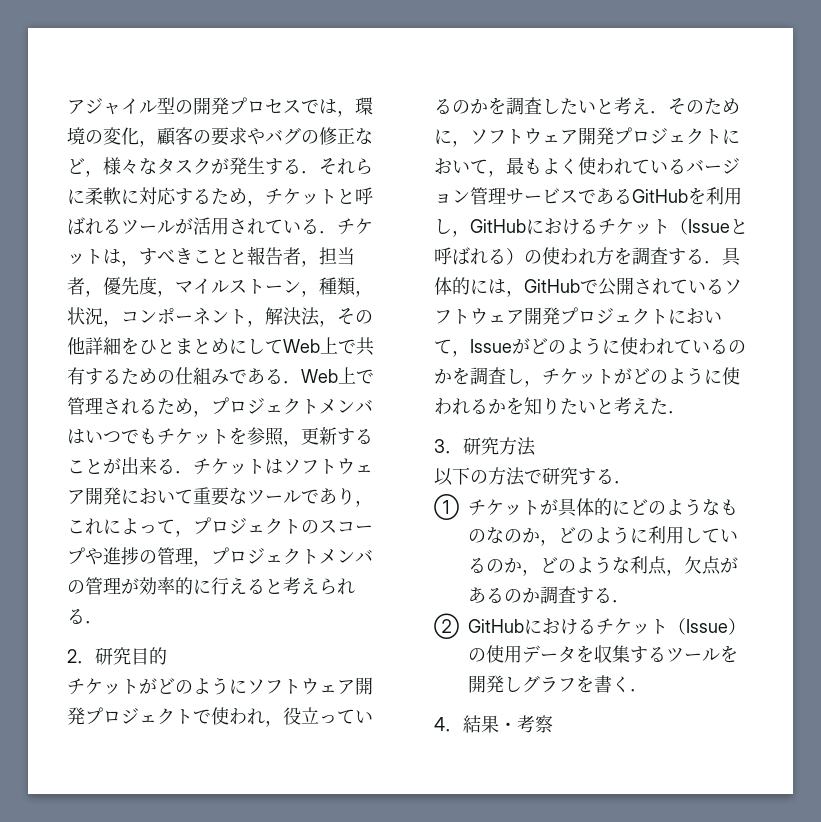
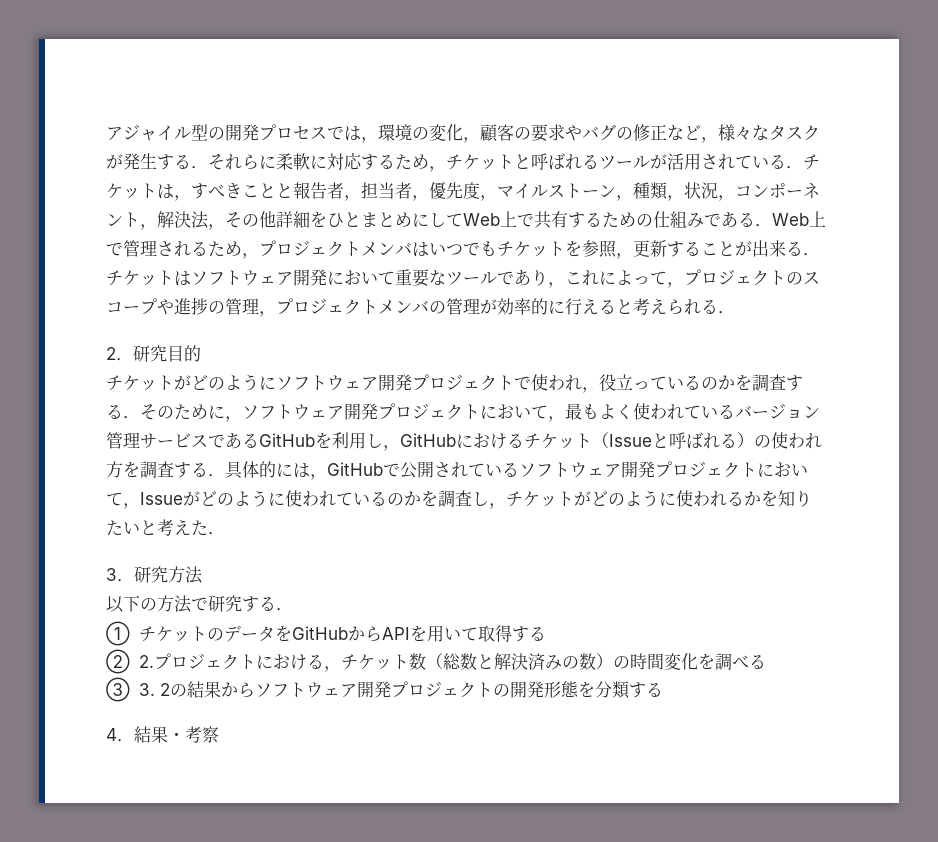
- チケットがどのようにソフトウェア開発プロジェクトで使われ，役立っているのかを調査したいと考え．そのために，ソフトウェア開発プロジェクトにおいて，最もよく使われているバージョン管理サービスであるGitHubを利用し，GitHubにおけるチケット（Issueと呼ばれる）の使われ方を調査する．具体的には，GitHubで公開されているソフトウェア開発プロジェクトにおいて，Issueがどのように使われているのかを調査し，チケットがどのように使われるかを知りたいと考えた．
+ チケットがどのようにソフトウェア開発プロジェクトで使われ，役立っているのかを調査する．そのために，ソフトウェア開発プロジェクトにおいて，最もよく使われているバージョン管理サービスであるGitHubを利用し，GitHubにおけるチケット（Issueと呼ばれる）の使われ方を調査する．具体的には，GitHubで公開されているソフトウェア開発プロジェクトにおいて，Issueがどのように使われているのかを調査し，チケットがどのように使われるかを知りたいと考えた．
- ①チケットが具体的にどのようなものなのか，どのように利用しているのか，どのような利点，欠点があるのか調査する．
- ② GitHubにおけるチケット（Issue）の使用データを収集するツールを開発しグラフを書く．
+ ①チケットのデータをGitHubからAPIを用いて取得する
+ ② 2.プロジェクトにおける，チケット数（総数と解決済みの数）の時間変化を調べる
+ ③ 3. 2の結果からソフトウェア開発プロジェクトの開発形態を分類する

